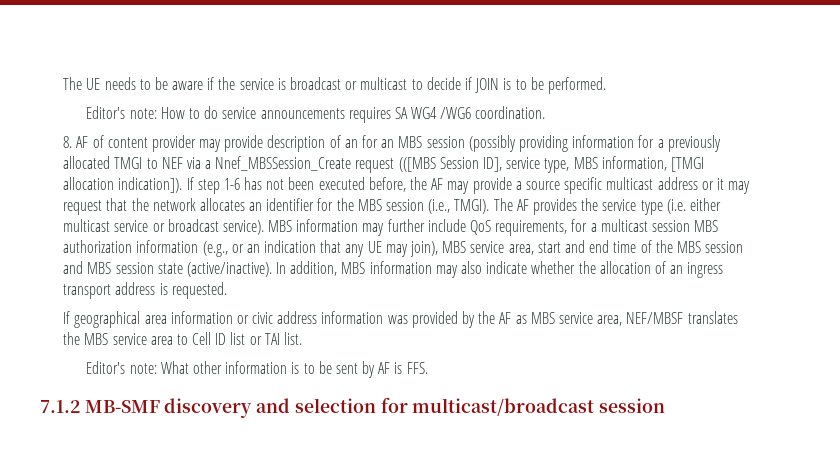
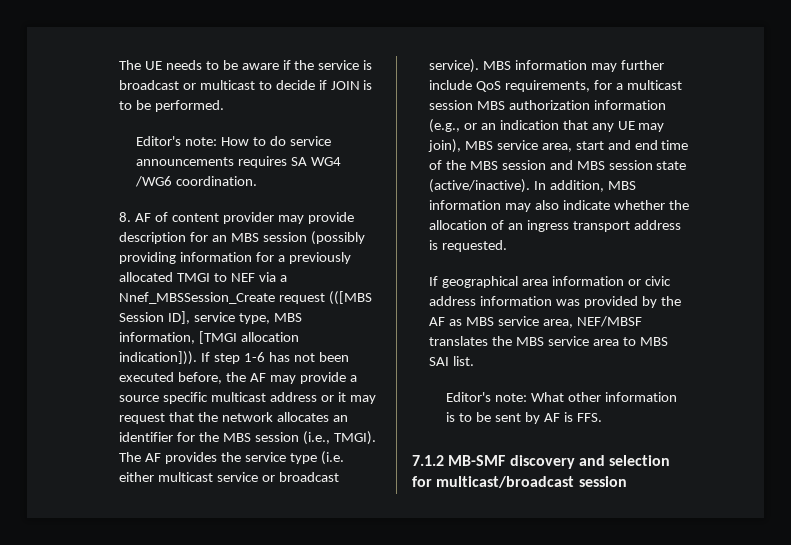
- 8. AF of content provider may provide description of an for an MBS session (possibly providing information for a previously allocated TMGI to NEF via a Nnef_MBSSession_Create request (([MBS Session ID], service type, MBS information, [TMGI allocation indication]).
+ 8. AF of content provider may provide description for an MBS session (possibly providing information for a previously allocated TMGI to NEF via a Nnef_MBSSession_Create request (([MBS Session ID], service type, MBS information, [TMGI allocation indication])).
- If geographical area information or civic address information was provided by the AF as MBS service area, NEF/MBSF translates the MBS service area to Cell ID list or TAI list.
+ If geographical area information or civic address information was provided by the AF as MBS service area, NEF/MBSF translates the MBS service area to MBS SAI list.

